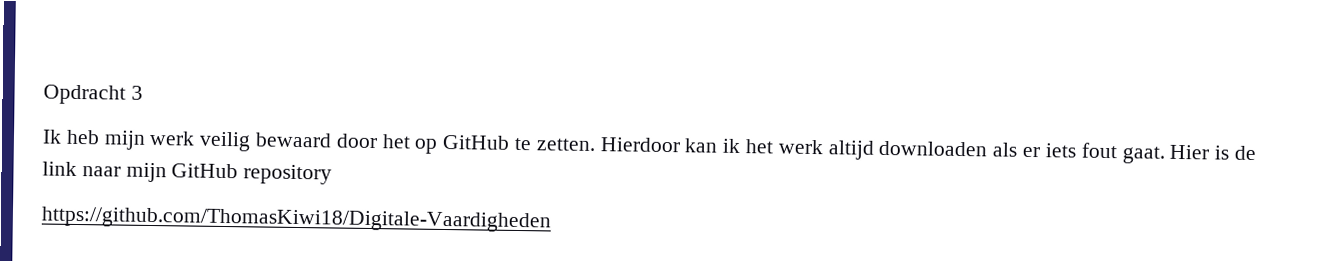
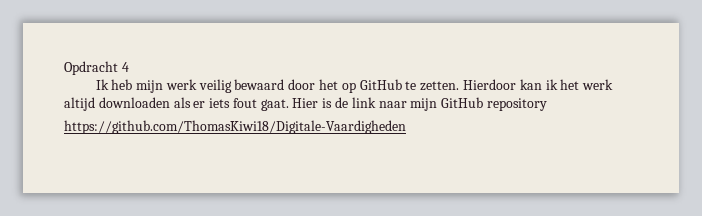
- Opdracht 3
+ Opdracht 4

